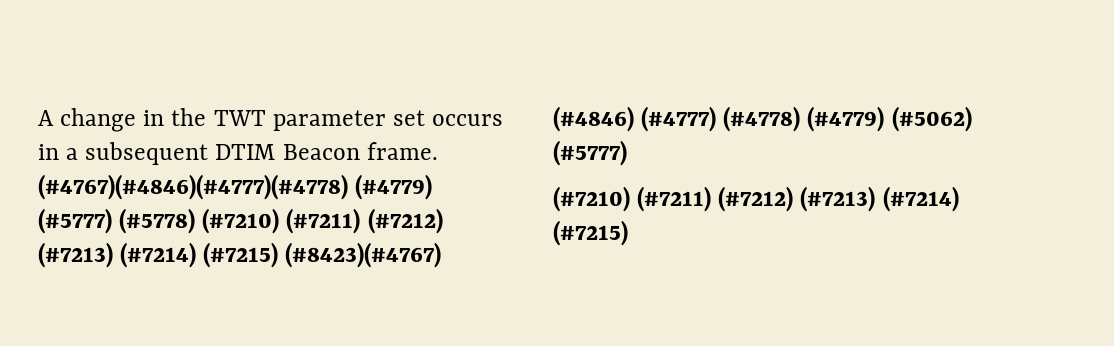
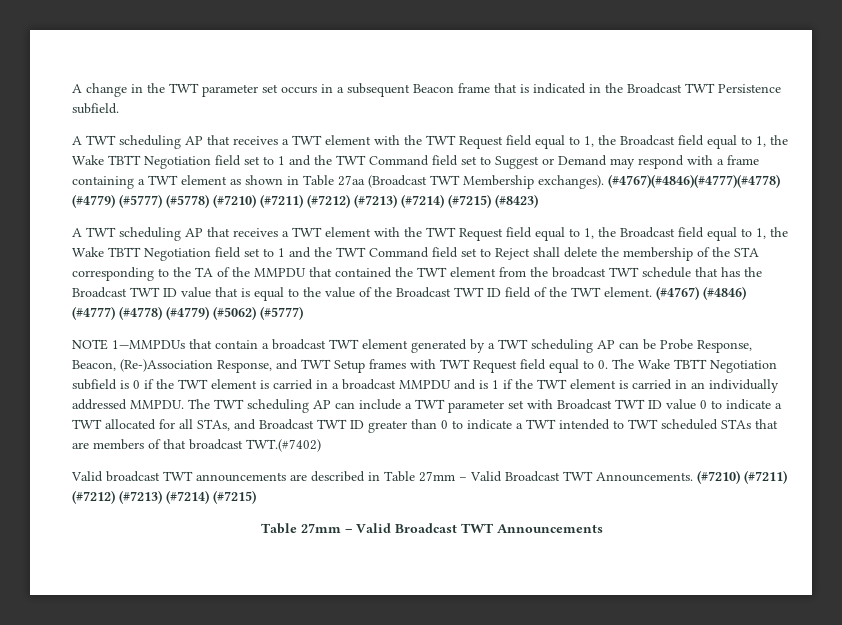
- A change in the TWT parameter set occurs in a subsequent DTIM Beacon frame.
+ A change in the TWT parameter set occurs in a subsequent Beacon frame that is indicated in the Broadcast TWT Persistence subfield.
+ A TWT scheduling AP that receives a TWT element with the TWT Request field equal to 1, the Broadcast field equal to 1, the Wake TBTT Negotiation field set to 1 and the TWT Command field set to Suggest or Demand may respond with a frame containing a TWT element as shown in Table 27aa (Broadcast TWT Membership exchanges).
- (#4767)(#4846)(#4777)(#4778) (#4779) (#5777) (#5778) (#7210) (#7211) (#7212) (#7213) (#7214) (#7215) (#8423)(#4767) (#4846) (#4777) (#4778) (#4779) (#5062) (#5777)
- (#7210) (#7211) (#7212) (#7213) (#7214) (#7215)
+ (#4767)(#4846)(#4777)(#4778) (#4779) (#5777) (#5778) (#7210) (#7211) (#7212) (#7213) (#7214) (#7215) (#8423)
+ A TWT scheduling AP that receives a TWT element with the TWT Request field equal to 1, the Broadcast field equal to 1, the Wake TBTT Negotiation field set to 1 and the TWT Command field set to Reject shall delete the membership of the STA corresponding to the TA of the MMPDU that contained the TWT element from the broadcast TWT schedule that has the Broadcast TWT ID value that is equal to the value of the Broadcast TWT ID field of the TWT element. (#4767) (#4846) (#4777) (#4778) (#4779) (#5062) (#5777)
+ NOTE 1—MMPDUs that contain a broadcast TWT element generated by a TWT scheduling AP can be Probe Response, Beacon, (Re-)Association Response, and TWT Setup frames with TWT Request field equal to 0. The Wake TBTT Negotiation subfield is 0 if the TWT element is carried in a broadcast MMPDU and is 1 if the TWT element is carried in an individually addressed MMPDU. The TWT scheduling AP can include a TWT parameter set with Broadcast TWT ID value 0 to indicate a TWT allocated for all STAs, and Broadcast TWT ID greater than 0 to indicate a TWT intended to TWT scheduled STAs that are members of that broadcast TWT.(#7402)
+ Valid broadcast TWT announcements are described in Table 27mm – Valid Broadcast TWT Announcements. (#7210) (#7211) (#7212) (#7213) (#7214) (#7215)
+ Table 27mm – Valid Broadcast TWT Announcements

